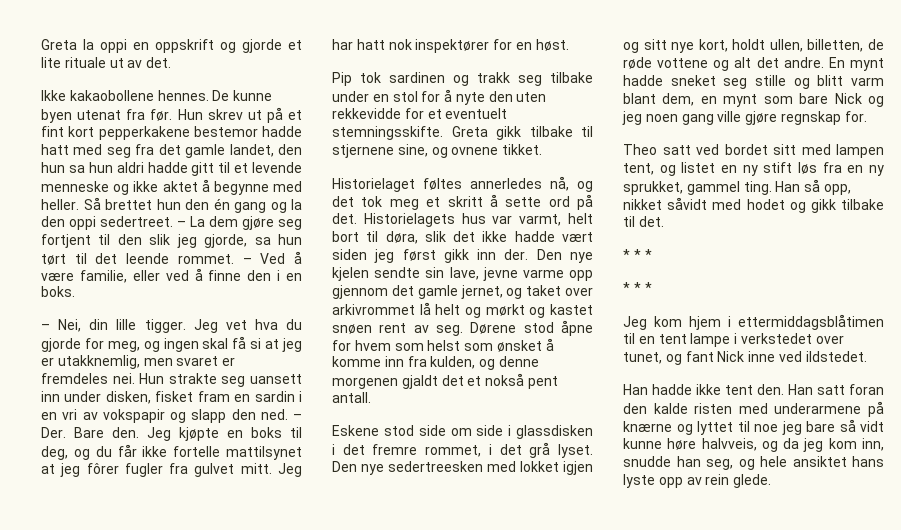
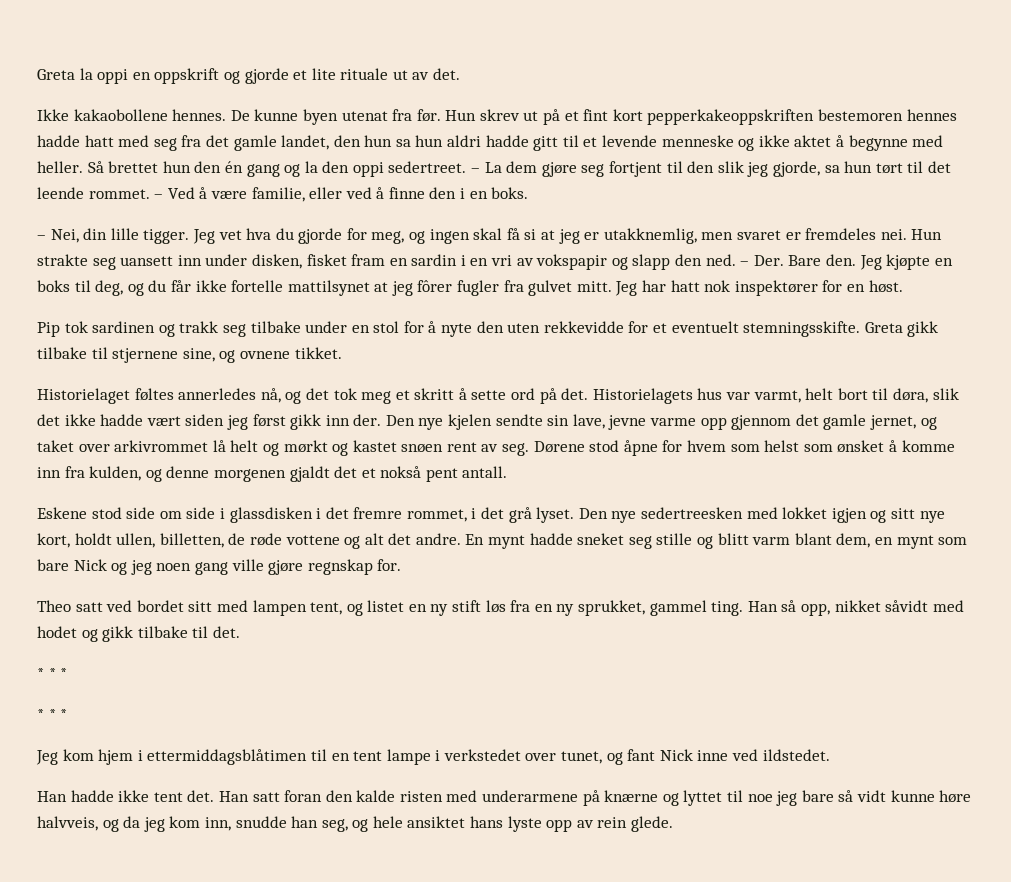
- Hun skrev ut på et fint kort pepperkakene bestemor hadde hatt med seg fra det gamle landet, den hun sa hun aldri hadde gitt til et levende menneske og ikke aktet å begynne med heller.
+ Hun skrev ut på et fint kort pepperkakeoppskriften bestemoren hennes hadde hatt med seg fra det gamle landet, den hun sa hun aldri hadde gitt til et levende menneske og ikke aktet å begynne med heller.
- Han hadde ikke tent den.
+ Han hadde ikke tent det.

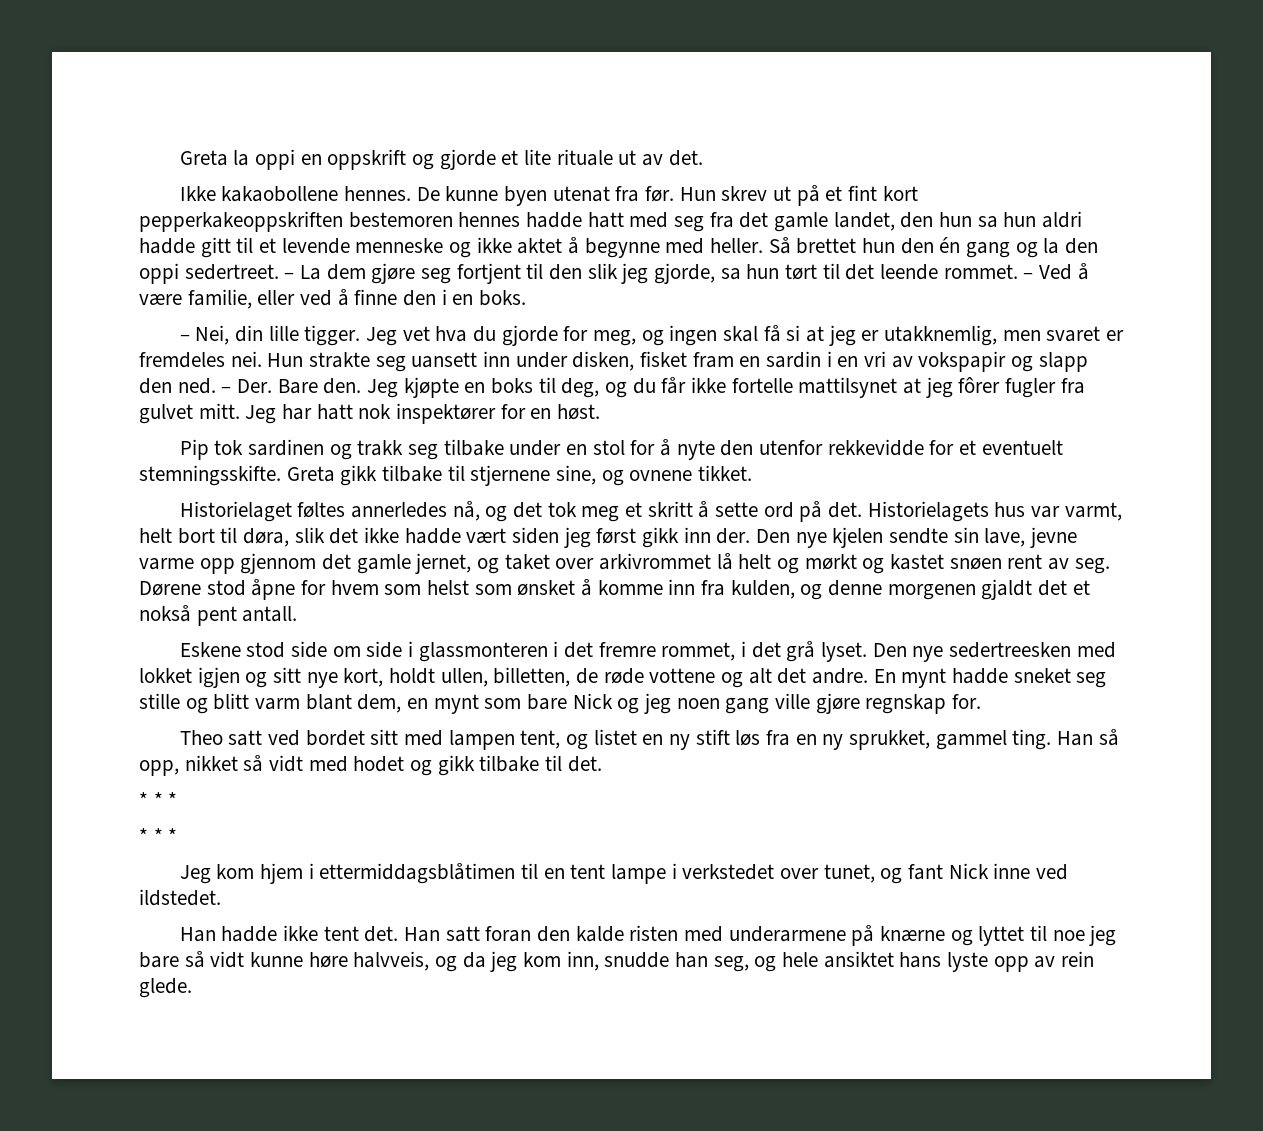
- Pip tok sardinen og trakk seg tilbake under en stol for å nyte den uten rekkevidde for et eventuelt stemningsskifte.
+ Pip tok sardinen og trakk seg tilbake under en stol for å nyte den utenfor rekkevidde for et eventuelt stemningsskifte.
- Eskene stod side om side i glassdisken i det fremre rommet, i det grå lyset.
+ Eskene stod side om side i glassmonteren i det fremre rommet, i det grå lyset.
- Han så opp, nikket såvidt med hodet og gikk tilbake til det.
+ Han så opp, nikket så vidt med hodet og gikk tilbake til det.

